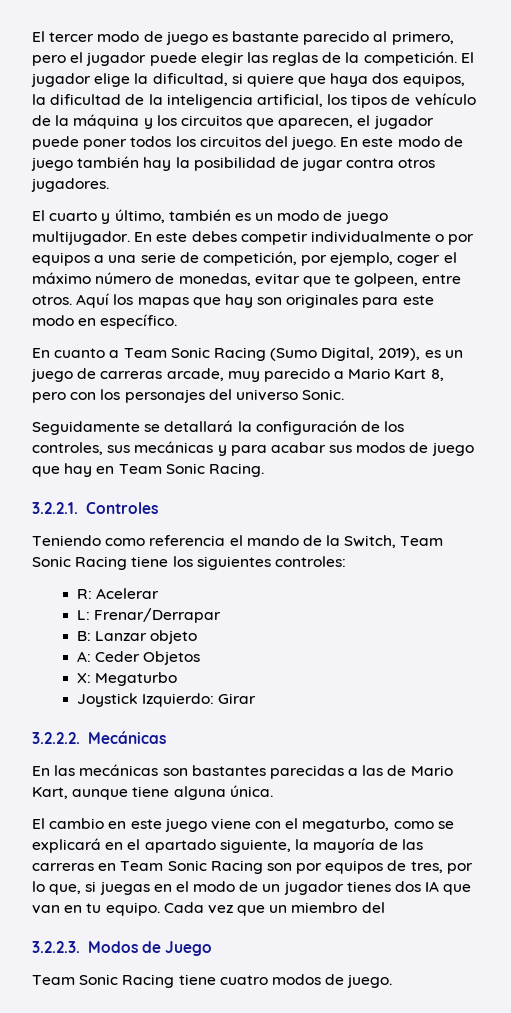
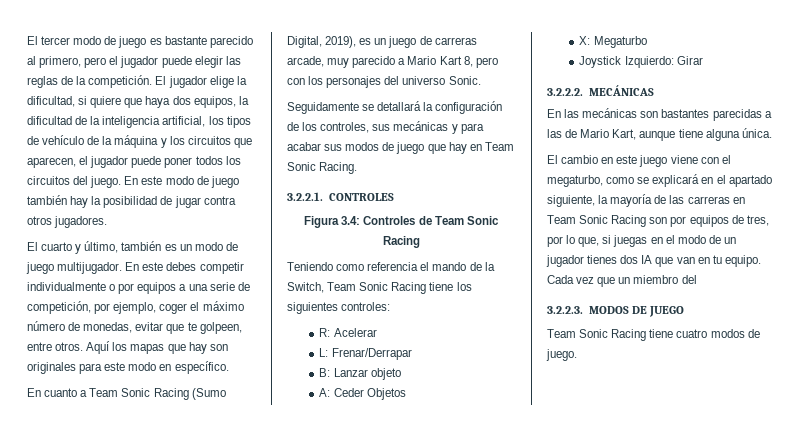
- 3.2.2.1. Controles
+ 3.2.2.1. CONTROLES
+ Figura 3.4: Controles de Team Sonic Racing
- 3.2.2.2. Mecánicas
+ 3.2.2.2. MECÁNICAS
- 3.2.2.3. Modos de Juego
+ 3.2.2.3. MODOS DE JUEGO

